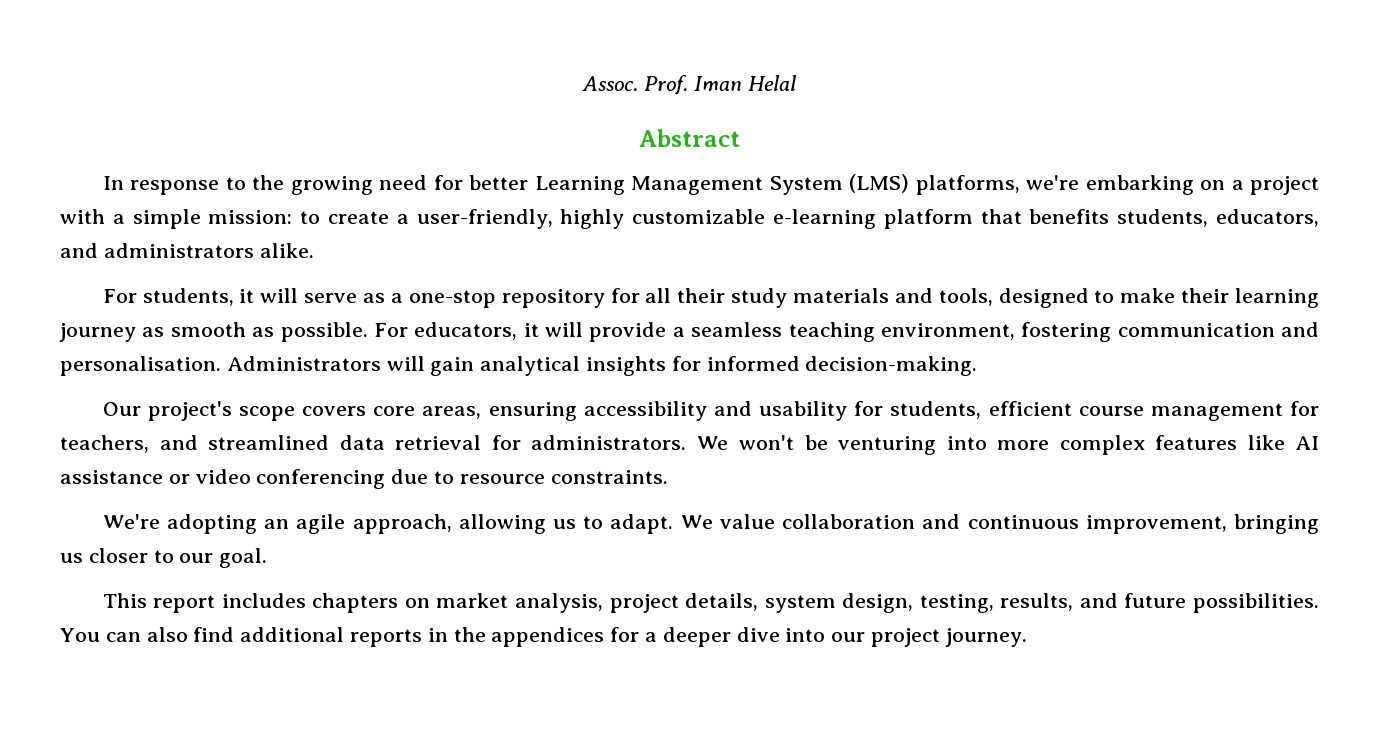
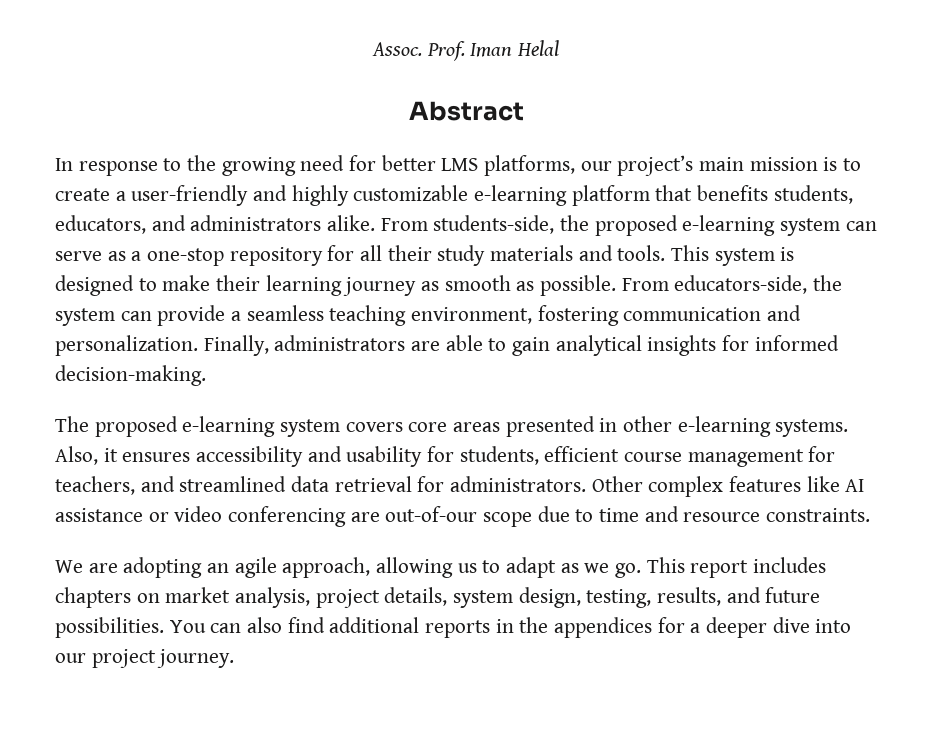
- In response to the growing need for better Learning Management System (LMS) platforms, we're embarking on a project with a simple mission: to create a user-friendly, highly customizable e-learning platform that benefits students, educators, and administrators alike.
- For students, it will serve as a one-stop repository for all their study materials and tools, designed to make their learning journey as smooth as possible.
+ In response to the growing need for better LMS platforms, our project’s main mission is to create a user-friendly and highly customizable e-learning platform that benefits students, educators, and administrators alike. From students-side, the proposed e-learning system can serve as a one-stop repository for all their study materials and tools. This system is designed to make their learning journey as smooth as possible.
- For educators, it will provide a seamless teaching environment, fostering communication and personalisation. Administrators will gain analytical insights for informed decision-making.
+ From educators-side, the system can provide a seamless teaching environment, fostering communication and personalization. Finally, administrators are able to gain analytical insights for informed decision-making.
- Our project's scope covers core areas, ensuring accessibility and usability for students, efficient course management for teachers, and streamlined data retrieval for administrators.
+ The proposed e-learning system covers core areas presented in other e-learning systems. Also, it ensures accessibility and usability for students, efficient course management for teachers, and streamlined data retrieval for administrators.
- We won't be venturing into more complex features like AI assistance or video conferencing due to resource constraints.
+ Other complex features like AI assistance or video conferencing are out-of-our scope due to time and resource constraints.
- We're adopting an agile approach, allowing us to adapt. We value collaboration and continuous improvement, bringing us closer to our goal.
- This report includes chapters on market analysis, project details, system design, testing, results, and future possibilities.
+ We are adopting an agile approach, allowing us to adapt as we go. This report includes chapters on market analysis, project details, system design, testing, results, and future possibilities.

